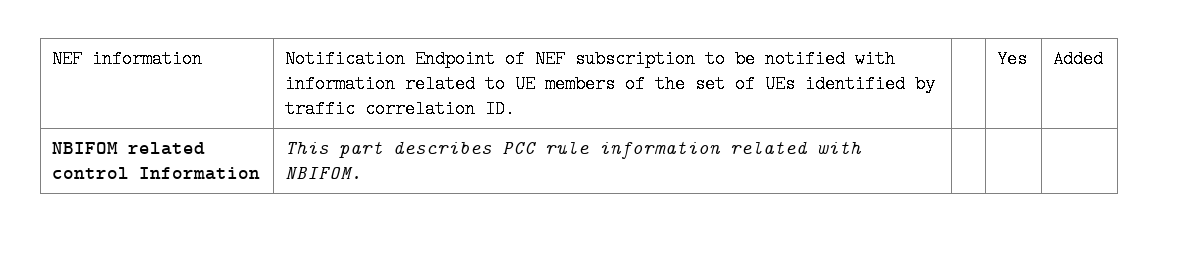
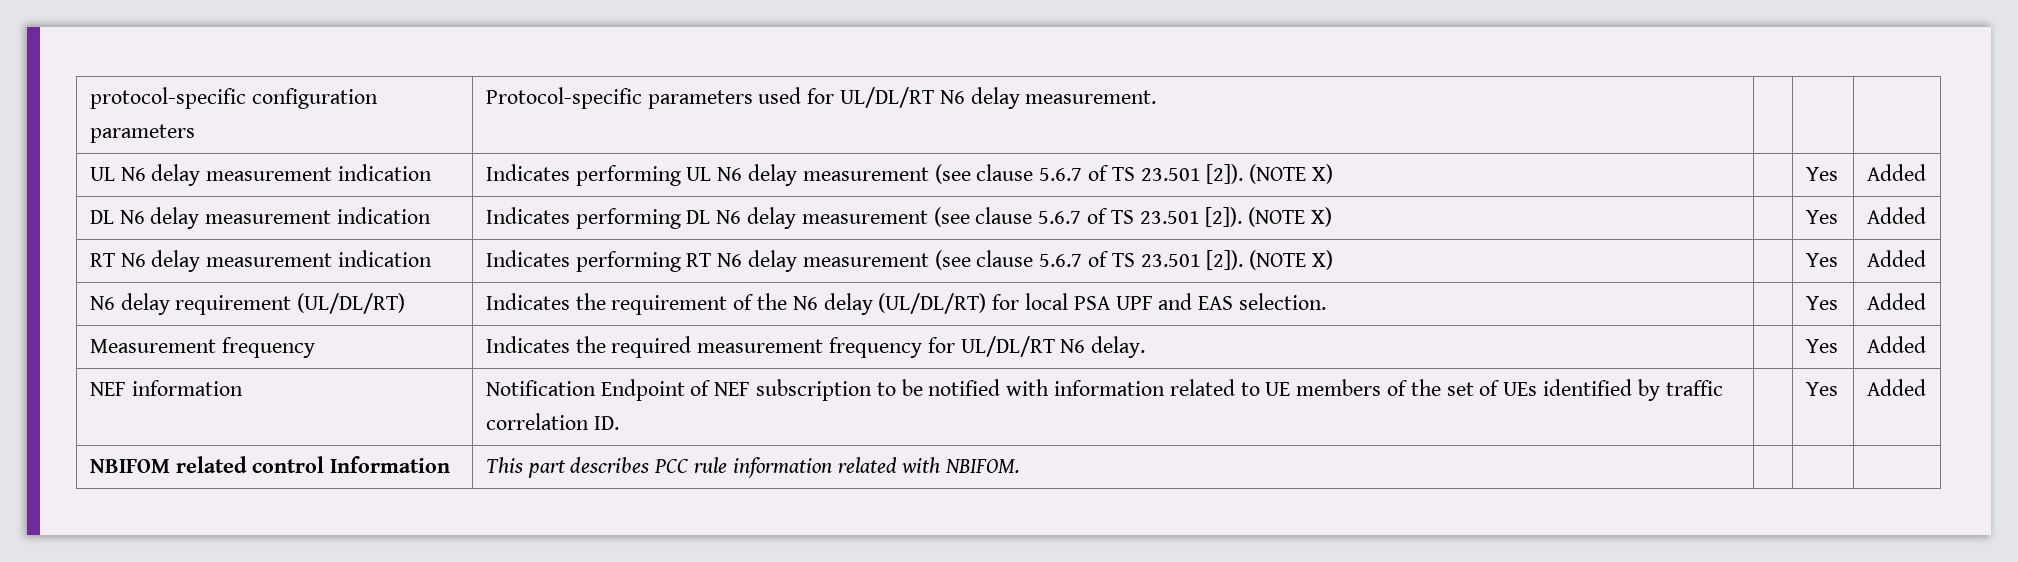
+ protocol-specific configuration parameters | Protocol-specific parameters used for UL/DL/RT N6 delay measurement. | | |
+ UL N6 delay measurement indication | Indicates performing UL N6 delay measurement (see clause 5.6.7 of TS 23.501 [2]). (NOTE X) | | Yes | Added
+ DL N6 delay measurement indication | Indicates performing DL N6 delay measurement (see clause 5.6.7 of TS 23.501 [2]). (NOTE X) | | Yes | Added
+ RT N6 delay measurement indication | Indicates performing RT N6 delay measurement (see clause 5.6.7 of TS 23.501 [2]). (NOTE X) | | Yes | Added
+ N6 delay requirement (UL/DL/RT) | Indicates the requirement of the N6 delay (UL/DL/RT) for local PSA UPF and EAS selection. | | Yes | Added
+ Measurement frequency | Indicates the required measurement frequency for UL/DL/RT N6 delay. | | Yes | Added

